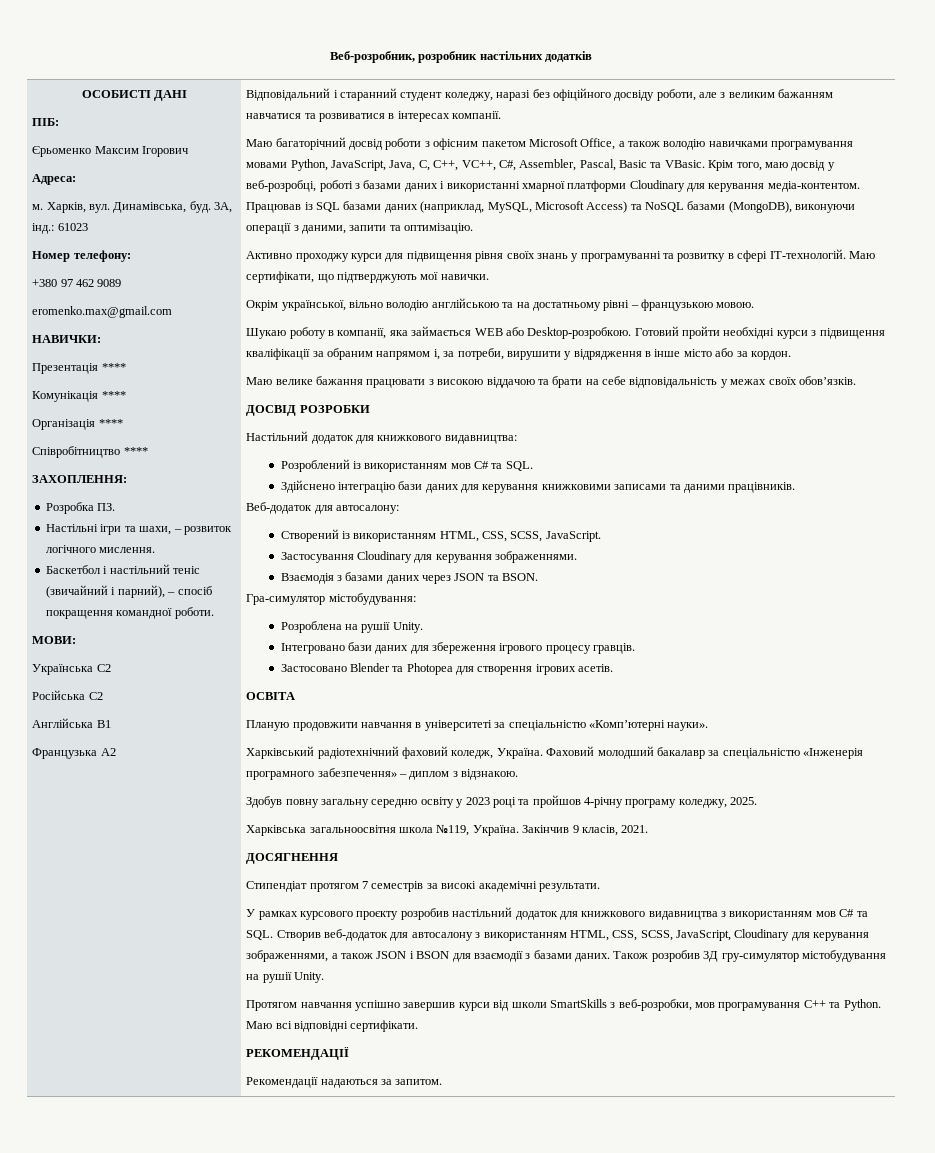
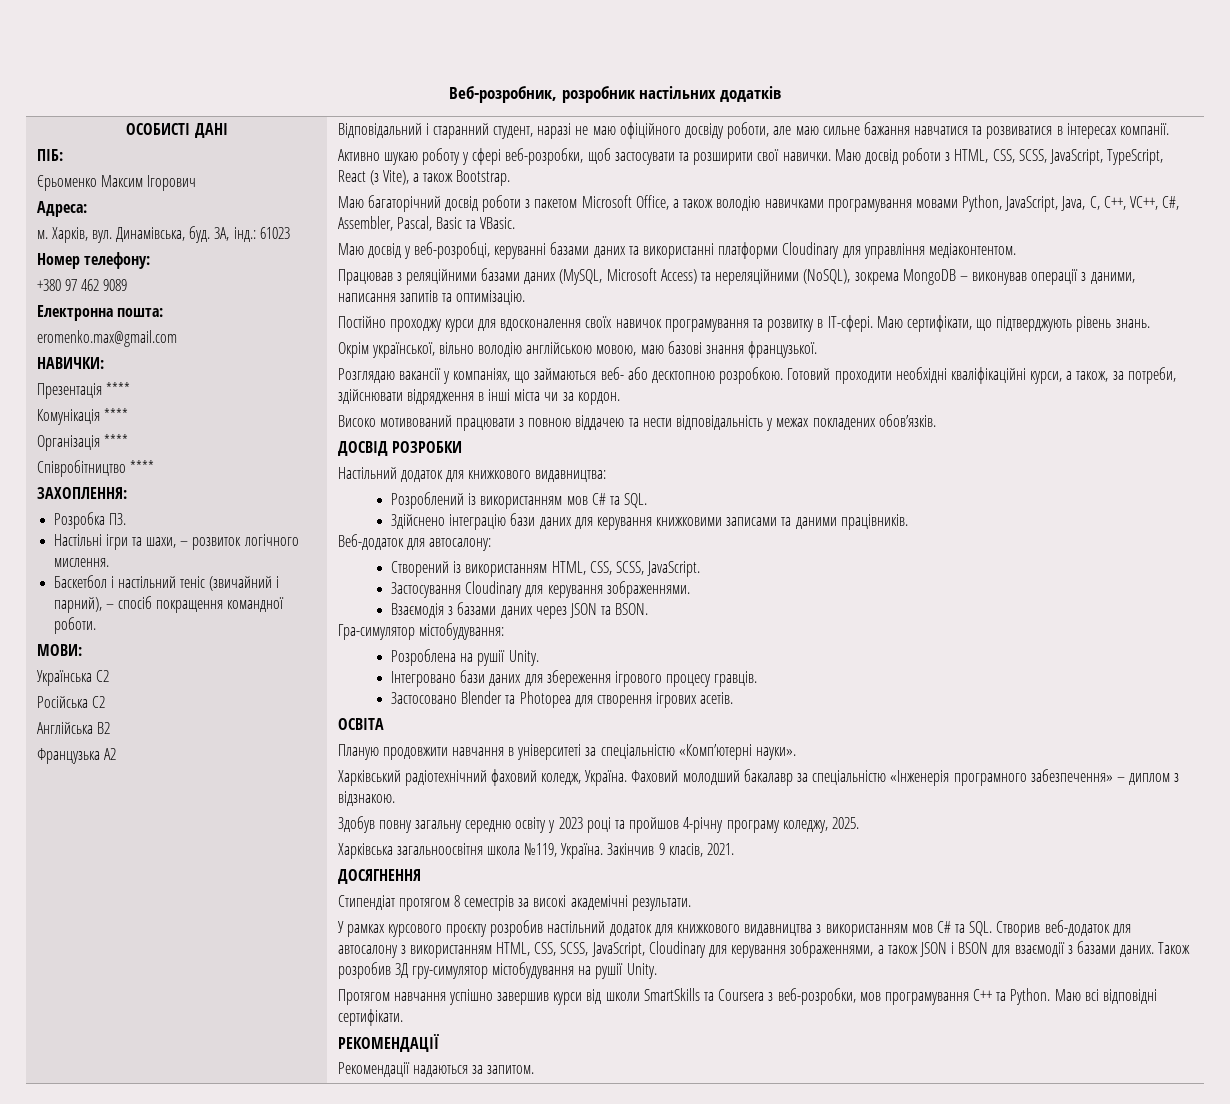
+ Електронна пошта:
- Англійська B1
+ Англійська B2
- Відповідальний і старанний студент коледжу, наразі без офіційного досвіду роботи, але з великим бажанням навчатися та розвиватися в інтересах компанії.
+ Відповідальний і старанний студент, наразі не маю офіційного досвіду роботи, але маю сильне бажання навчатися та розвиватися в інтересах компанії.
+ Активно шукаю роботу у сфері веб-розробки, щоб застосувати та розширити свої навички. Маю досвід роботи з HTML, CSS, SCSS, JavaScript, TypeScript, React (з Vite), а також Bootstrap.
- Маю багаторічний досвід роботи з офісним пакетом Microsoft Office, а також володію навичками програмування мовами Python, JavaScript, Java, C, C++, VC++, C#, Assembler, Pascal, Basic та VBasic. Крім того, маю досвід у веб-розробці, роботі з базами даних і використанні хмарної платформи Cloudinary для керування медіа-контентом. Працював із SQL базами даних (наприклад, MySQL, Microsoft Access) та NoSQL базами (MongoDB), виконуючи операції з даними, запити та оптимізацію.
+ Маю багаторічний досвід роботи з пакетом Microsoft Office, а також володію навичками програмування мовами Python, JavaScript, Java, C, C++, VC++, C#, Assembler, Pascal, Basic та VBasic.
+ Маю досвід у веб-розробці, керуванні базами даних та використанні платформи Cloudinary для управління медіаконтентом.
+ Працював з реляційними базами даних (MySQL, Microsoft Access) та нереляційними (NoSQL), зокрема MongoDB – виконував операції з даними, написання запитів та оптимізацію.
- Активно проходжу курси для підвищення рівня своїх знань у програмуванні та розвитку в сфері ІТ-технологій.
+ Постійно проходжу курси для вдосконалення своїх навичок програмування та розвитку в ІТ-сфері.
- Маю сертифікати, що підтверджують мої навички.
+ Маю сертифікати, що підтверджують рівень знань.
- Окрім української, вільно володію англійською та на достатньому рівні – французькою мовою.
- Шукаю роботу в компанії, яка займається WEB або Desktop-розробкою. Готовий пройти необхідні курси з підвищення кваліфікації за обраним напрямом і, за потреби, вирушити у відрядження в інше місто або за кордон.
- Маю велике бажання працювати з високою віддачою та брати на себе відповідальність у межах своїх обов’язків.
+ Окрім української, вільно володію англійською мовою, маю базові знання французької.
+ Розглядаю вакансії у компаніях, що займаються веб- або десктопною розробкою. Готовий проходити необхідні кваліфікаційні курси, а також, за потреби, здійснювати відрядження в інші міста чи за кордон.
+ Високо мотивований працювати з повною віддачею та нести відповідальність у межах покладених обов’язків.
- Стипендіат протягом 7 семестрів за високі академічні результати.
+ Стипендіат протягом 8 семестрів за високі академічні результати.
- Протягом навчання успішно завершив курси від школи SmartSkills з веб-розробки, мов програмування C++ та Python.
+ Протягом навчання успішно завершив курси від школи SmartSkills та Coursera з веб-розробки, мов програмування C++ та Python.

